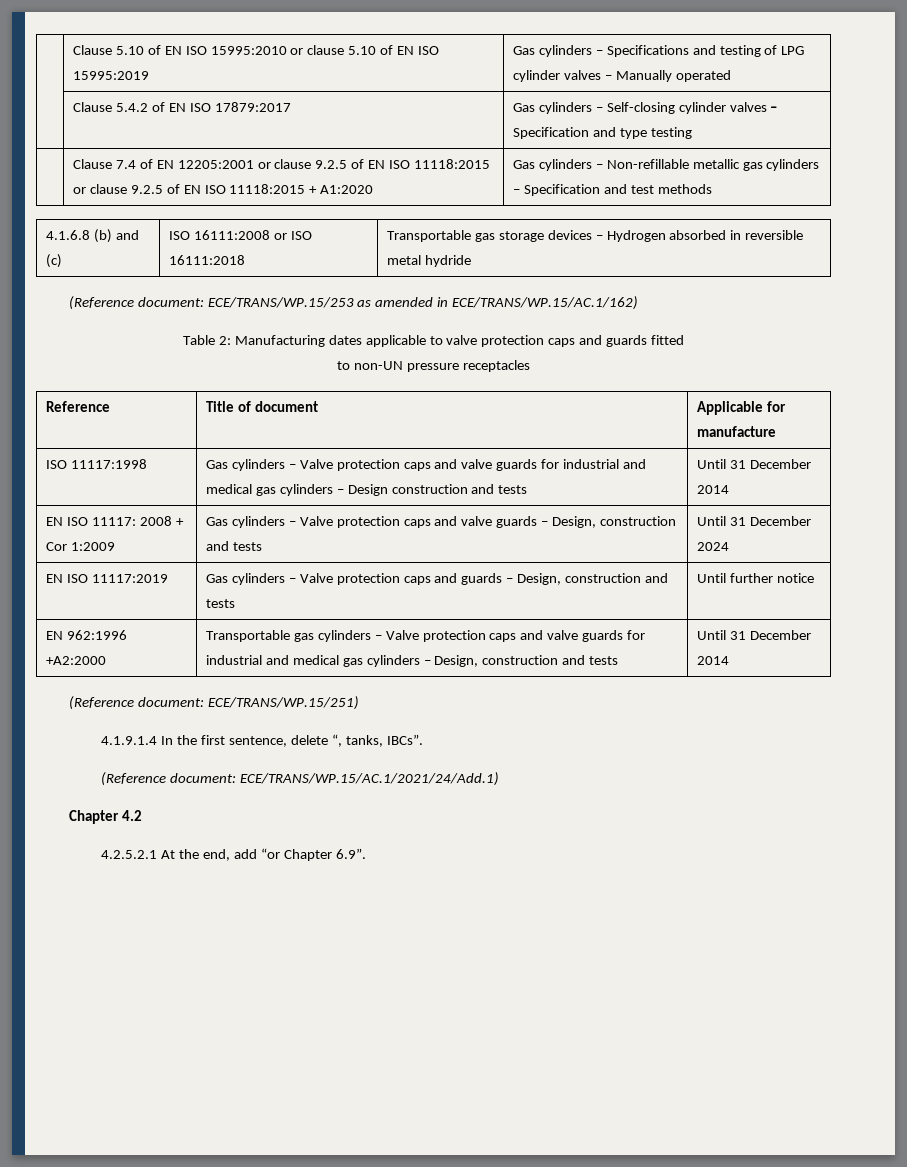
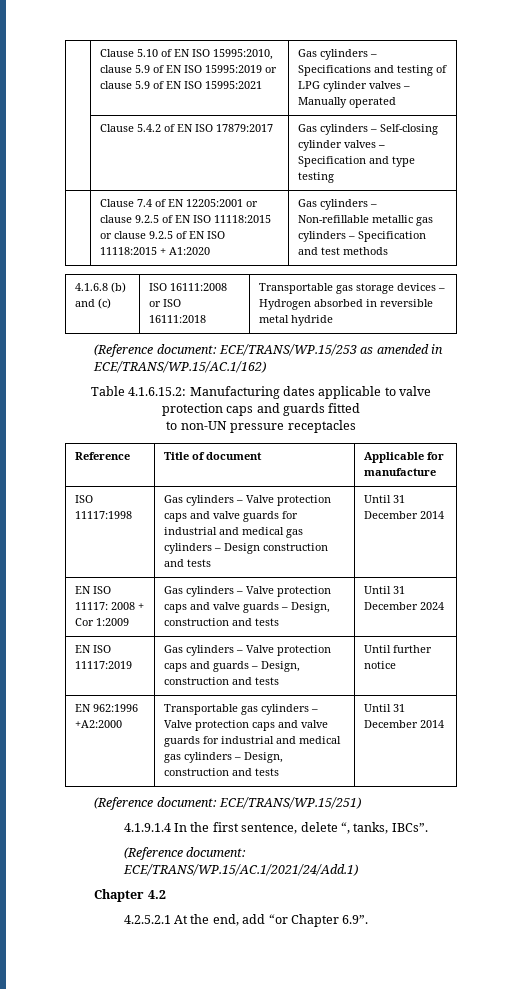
- | Clause 5.10 of EN ISO 15995:2010 or clause 5.10 of EN ISO 15995:2019 | Gas cylinders – Specifications and testing of LPG cylinder valves – Manually operated
+ | Clause 5.10 of EN ISO 15995:2010, clause 5.9 of EN ISO 15995:2019 or clause 5.9 of EN ISO 15995:2021 | Gas cylinders – Specifications and testing of LPG cylinder valves – Manually operated
- Table 2: Manufacturing dates applicable to valve protection caps and guards fitted
+ Table 4.1.6.15.2: Manufacturing dates applicable to valve protection caps and guards fitted

